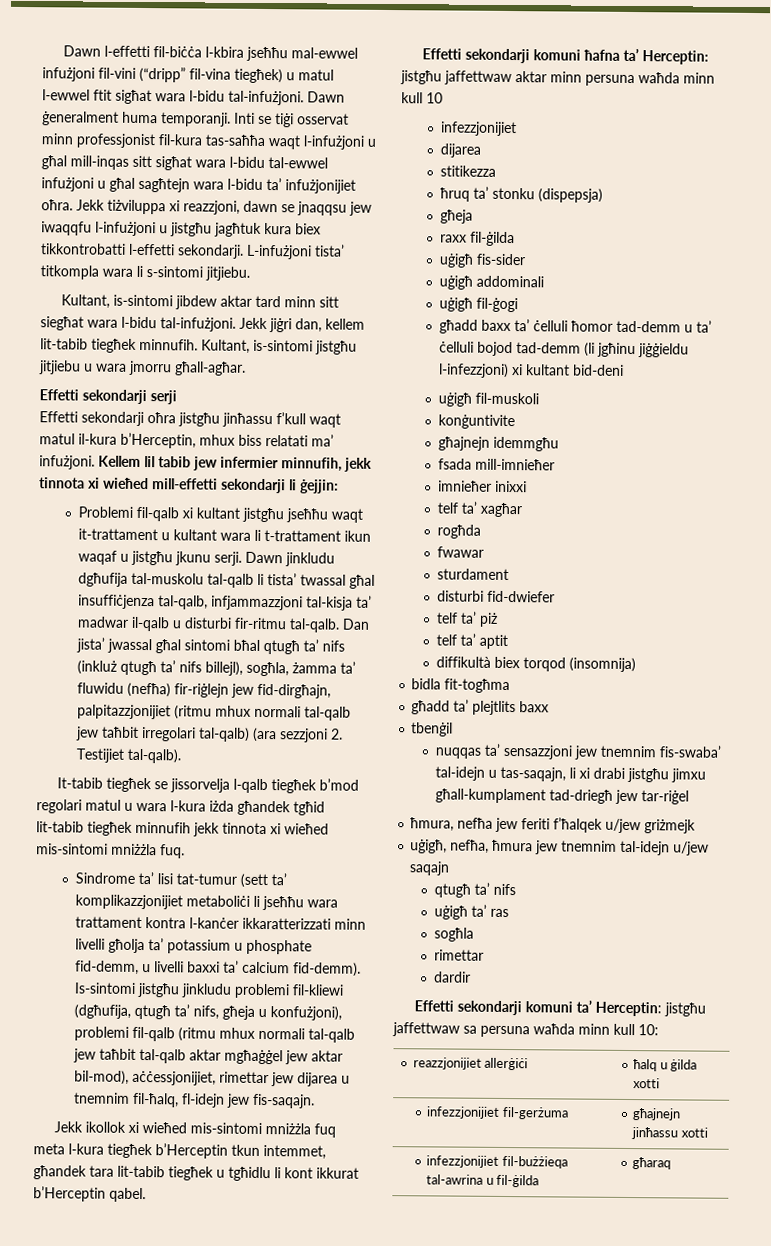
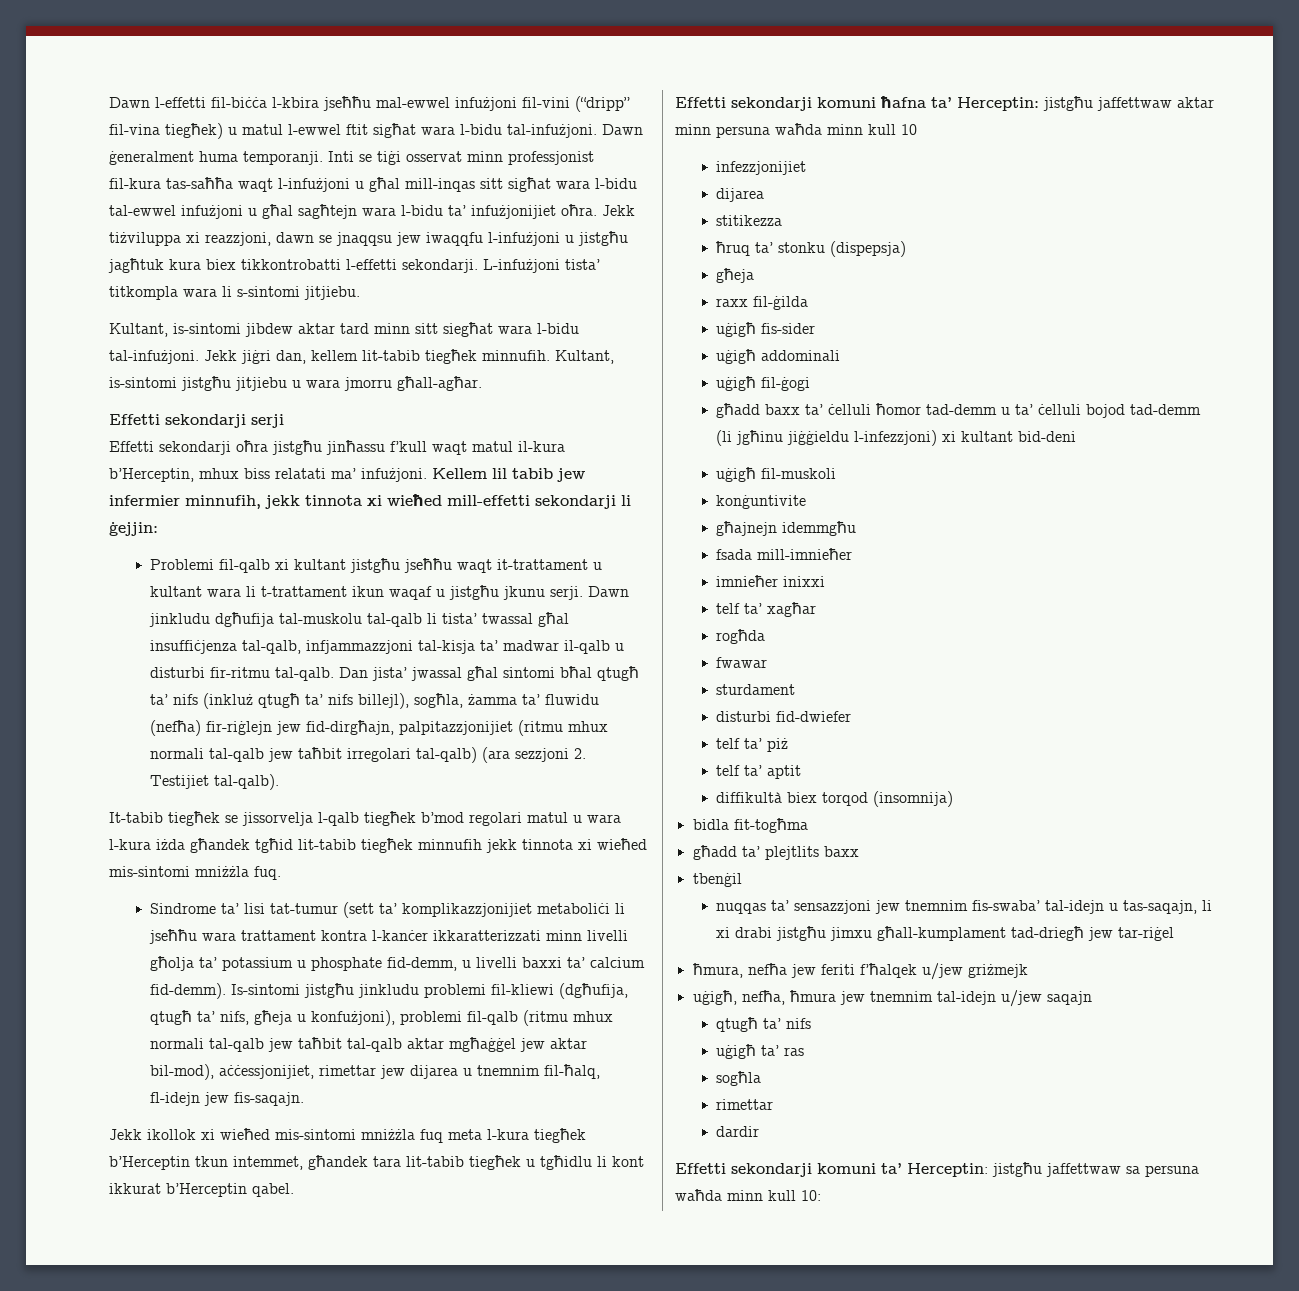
- reazzjonijiet allerġiċi | ħalq u ġilda xotti
- infezzjonijiet fil-gerżuma | għajnejn jinħassu xotti
- infezzjonijiet fil-bużżieqa tal-awrina u fil-ġilda | għaraq

